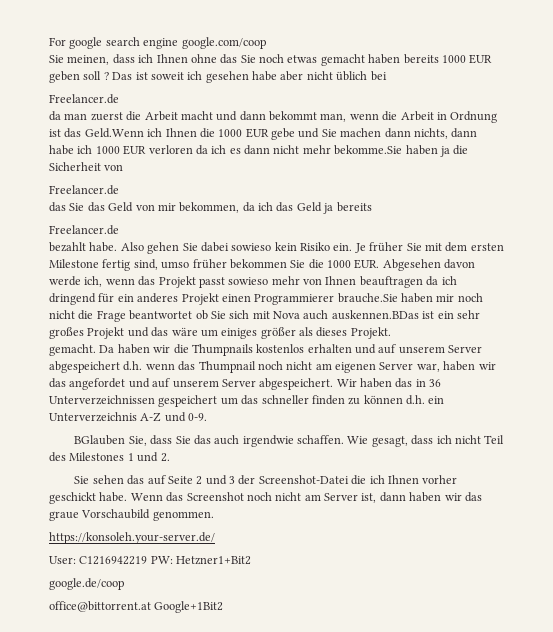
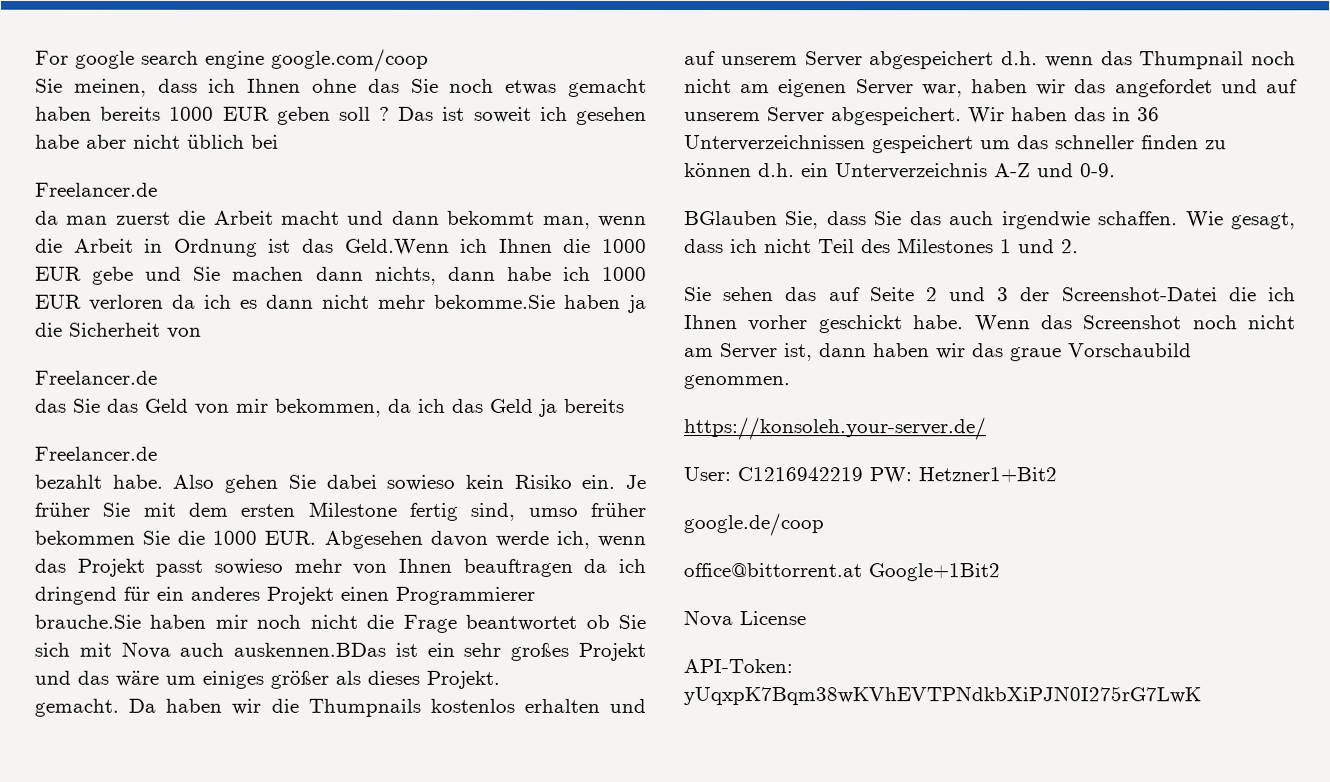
+ Nova License
+ API-Token: yUqxpK7Bqm38wKVhEVTPNdkbXiPJN0I275rG7LwK

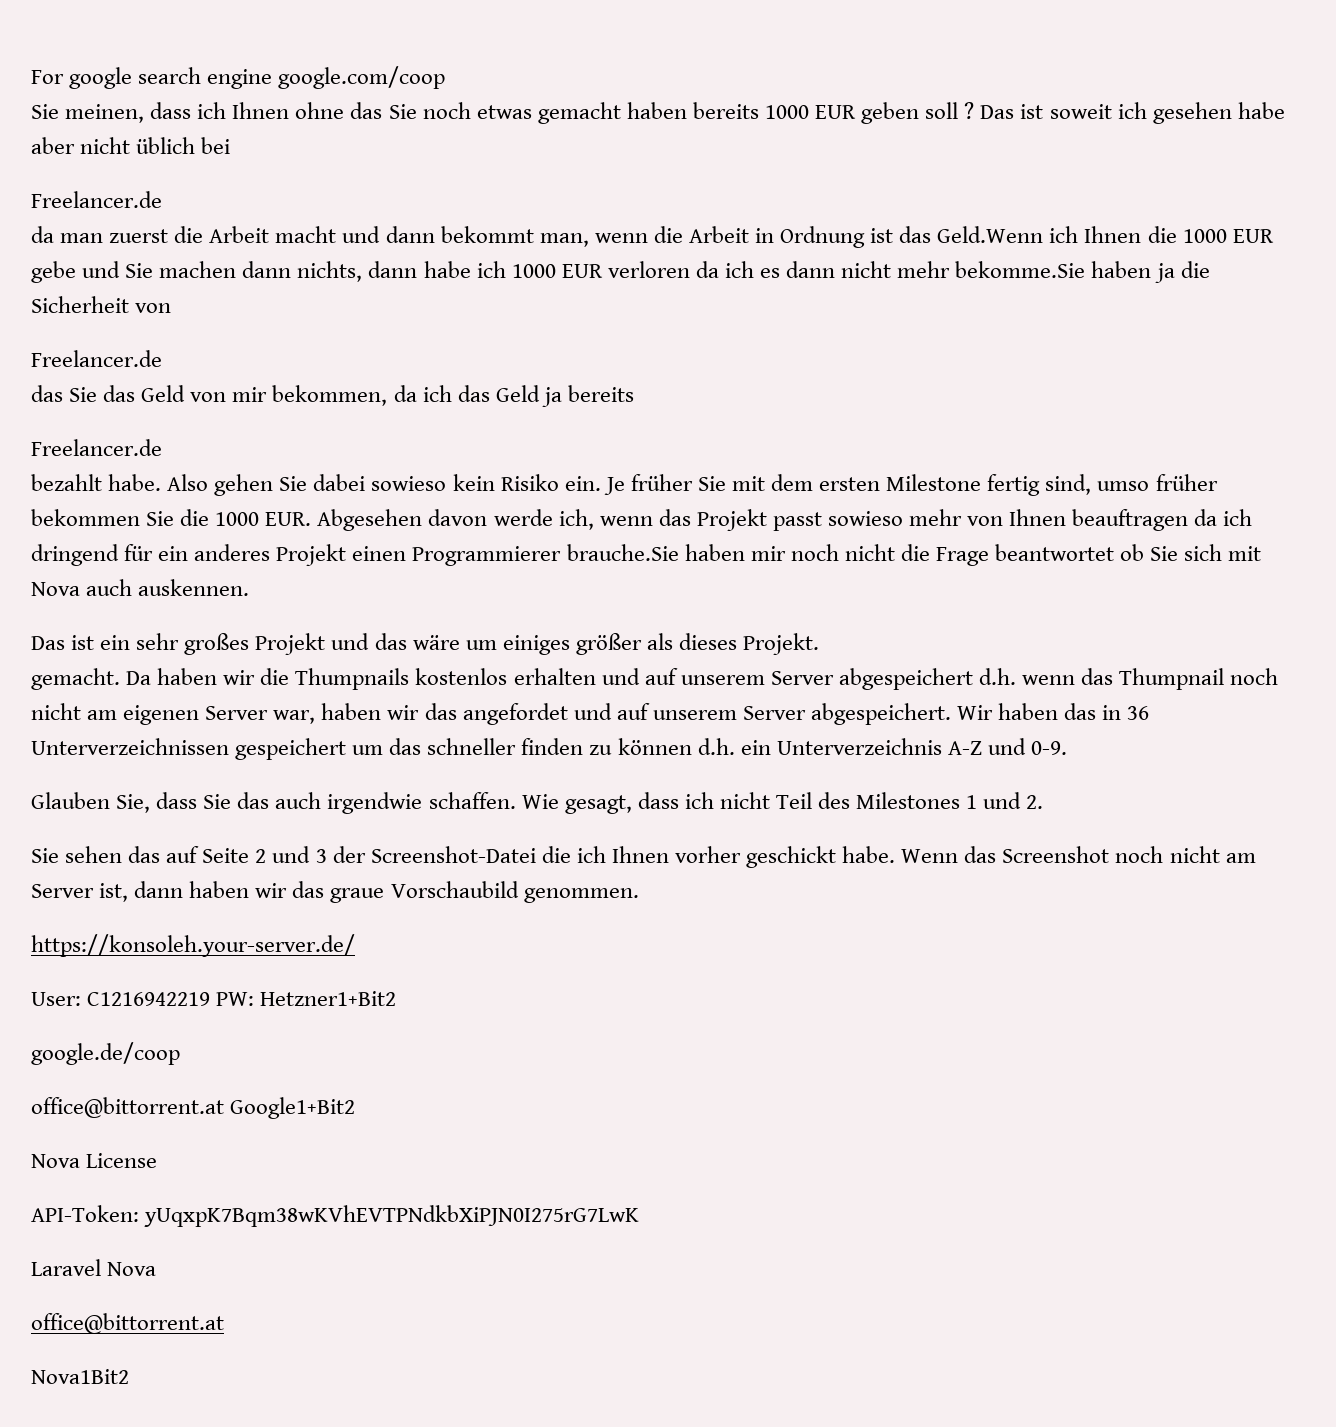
- Je früher Sie mit dem ersten Milestone fertig sind, umso früher bekommen Sie die 1000 EUR. Abgesehen davon werde ich, wenn das Projekt passt sowieso mehr von Ihnen beauftragen da ich dringend für ein anderes Projekt einen Programmierer brauche.Sie haben mir noch nicht die Frage beantwortet ob Sie sich mit Nova auch auskennen.BDas ist ein sehr großes Projekt und das wäre um einiges größer als dieses Projekt.
+ Je früher Sie mit dem ersten Milestone fertig sind, umso früher bekommen Sie die 1000 EUR. Abgesehen davon werde ich, wenn das Projekt passt sowieso mehr von Ihnen beauftragen da ich dringend für ein anderes Projekt einen Programmierer brauche.Sie haben mir noch nicht die Frage beantwortet ob Sie sich mit Nova auch auskennen.
+ Das ist ein sehr großes Projekt und das wäre um einiges größer als dieses Projekt.
- BGlauben Sie, dass Sie das auch irgendwie schaffen.
+ Glauben Sie, dass Sie das auch irgendwie schaffen.
- office@bittorrent.at Google+1Bit2
+ office@bittorrent.at Google1+Bit2
+ Laravel Nova
+ office@bittorrent.at
+ Nova1Bit2

